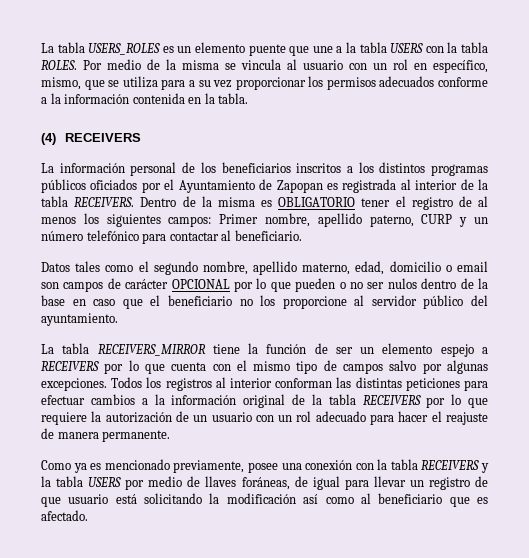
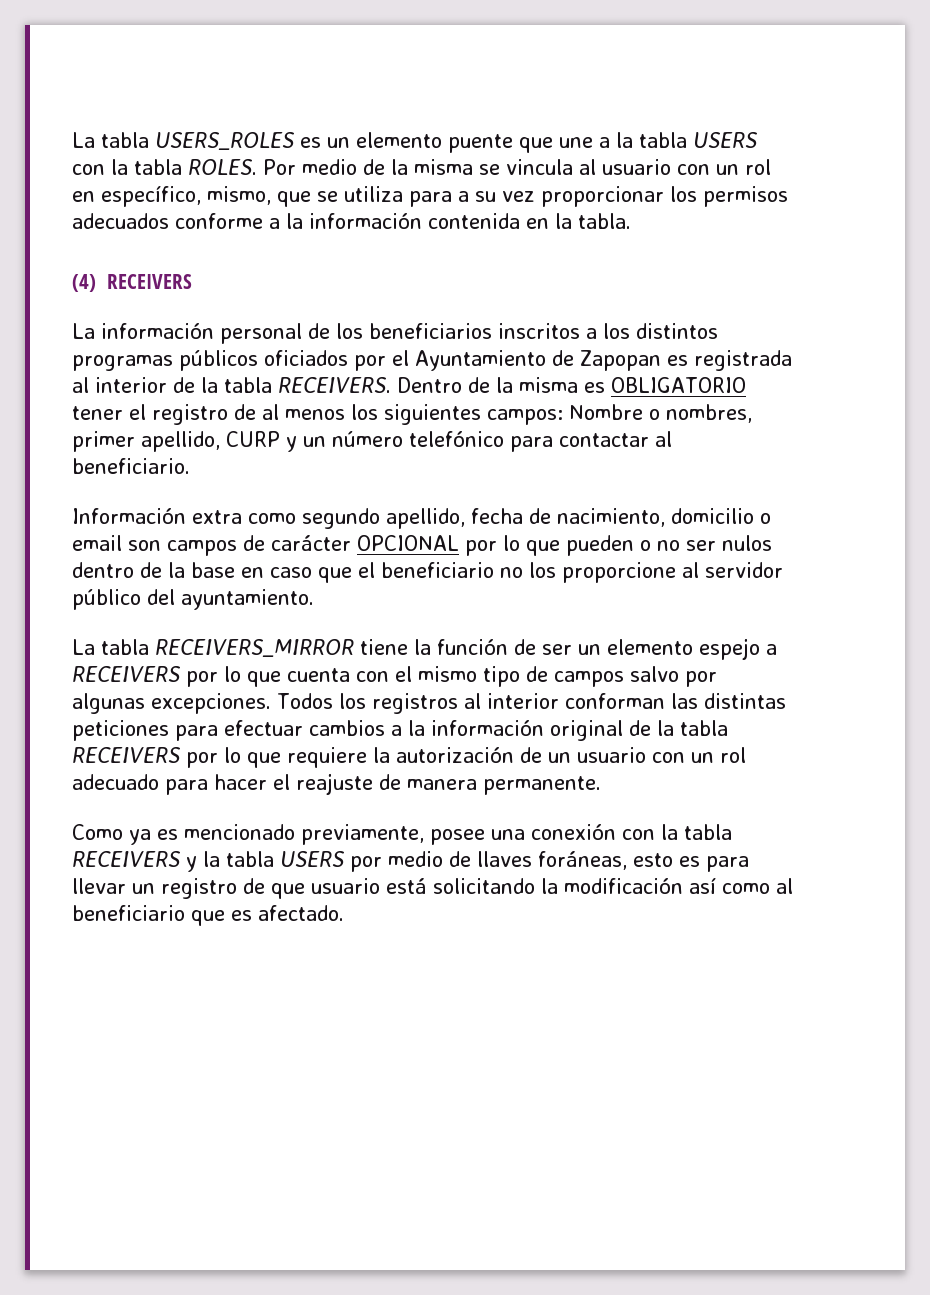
- Dentro de la misma es OBLIGATORIO tener el registro de al menos los siguientes campos: Primer nombre, apellido paterno, CURP y un número telefónico para contactar al beneficiario.
+ Dentro de la misma es OBLIGATORIO tener el registro de al menos los siguientes campos: Nombre o nombres, primer apellido, CURP y un número telefónico para contactar al beneficiario.
- Datos tales como el segundo nombre, apellido materno, edad, domicilio o email son campos de carácter OPCIONAL por lo que pueden o no ser nulos dentro de la base en caso que el beneficiario no los proporcione al servidor público del ayuntamiento.
+ Información extra como segundo apellido, fecha de nacimiento, domicilio o email son campos de carácter OPCIONAL por lo que pueden o no ser nulos dentro de la base en caso que el beneficiario no los proporcione al servidor público del ayuntamiento.
- Como ya es mencionado previamente, posee una conexión con la tabla RECEIVERS y la tabla USERS por medio de llaves foráneas, de igual para llevar un registro de que usuario está solicitando la modificación así como al beneficiario que es afectado.
+ Como ya es mencionado previamente, posee una conexión con la tabla RECEIVERS y la tabla USERS por medio de llaves foráneas, esto es para llevar un registro de que usuario está solicitando la modificación así como al beneficiario que es afectado.

